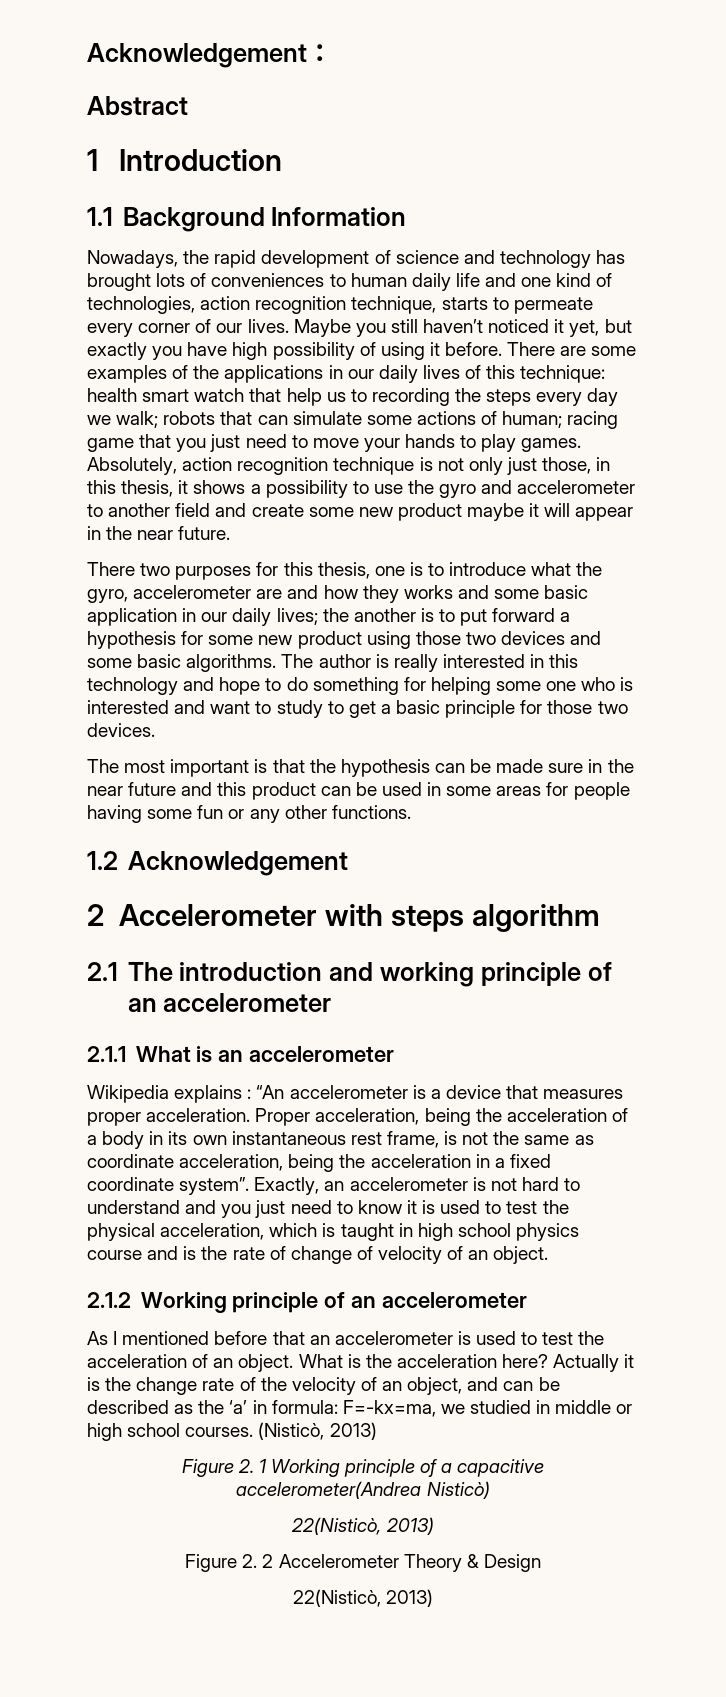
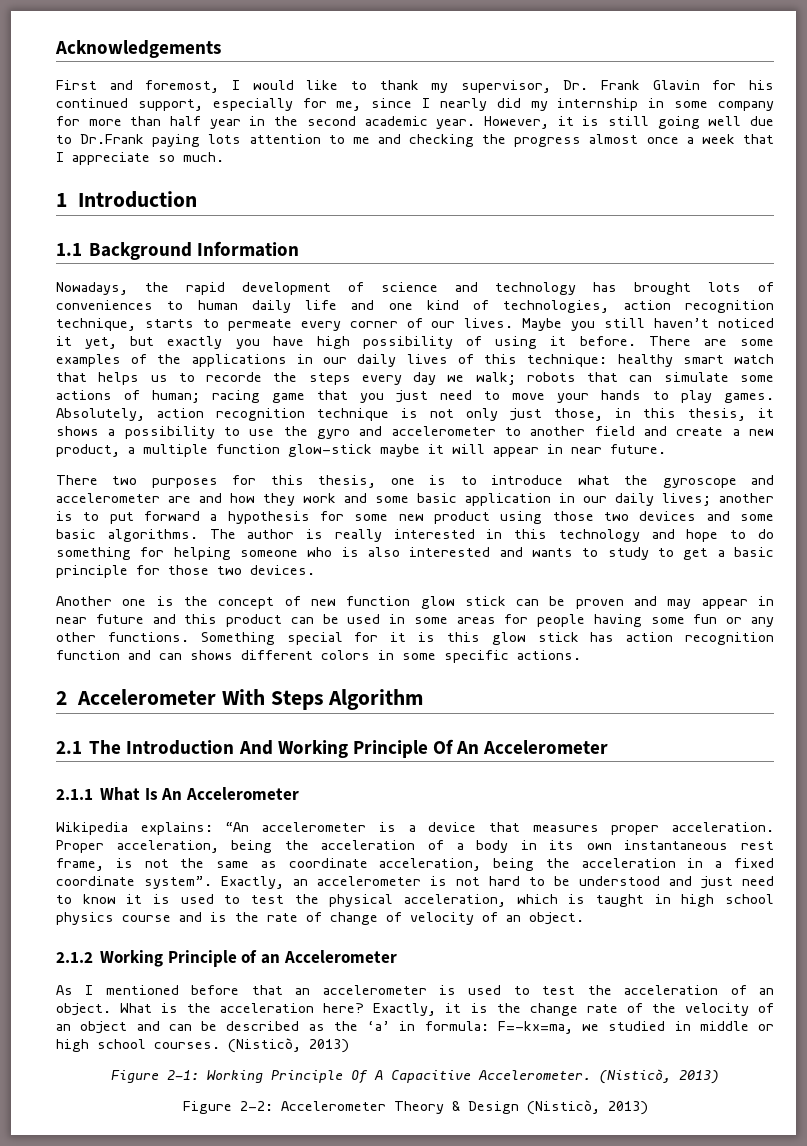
- Acknowledgement：
- Abstract
+ Acknowledgements
+ First and foremost, I would like to thank my supervisor, Dr. Frank Glavin for his continued support, especially for me, since I nearly did my internship in some company for more than half year in the second academic year. However, it is still going well due to Dr.Frank paying lots attention to me and checking the progress almost once a week that I appreciate so much.
- There are some examples of the applications in our daily lives of this technique: health smart watch that help us to recording the steps every day we walk; robots that can simulate some actions of human; racing game that you just need to move your hands to play games.
+ There are some examples of the applications in our daily lives of this technique: healthy smart watch that helps us to recorde the steps every day we walk; robots that can simulate some actions of human; racing game that you just need to move your hands to play games.
- Absolutely, action recognition technique is not only just those, in this thesis, it shows a possibility to use the gyro and accelerometer to another field and create some new product maybe it will appear in the near future.
+ Absolutely, action recognition technique is not only just those, in this thesis, it shows a possibility to use the gyro and accelerometer to another field and create a new product, a multiple function glow-stick maybe it will appear in near future.
- There two purposes for this thesis, one is to introduce what the gyro, accelerometer are and how they works and some basic application in our daily lives; the another is to put forward a hypothesis for some new product using those two devices and some basic algorithms.
+ There two purposes for this thesis, one is to introduce what the gyroscope and accelerometer are and how they work and some basic application in our daily lives; another is to put forward a hypothesis for some new product using those two devices and some basic algorithms.
- The author is really interested in this technology and hope to do something for helping some one who is interested and want to study to get a basic principle for those two devices.
+ The author is really interested in this technology and hope to do something for helping someone who is also interested and wants to study to get a basic principle for those two devices.
- The most important is that the hypothesis can be made sure in the near future and this product can be used in some areas for people having some fun or any other functions.
- 1.2 Acknowledgement
- 2 Accelerometer with steps algorithm
+ Another one is the concept of new function glow stick can be proven and may appear in near future and this product can be used in some areas for people having some fun or any other functions. Something special for it is this glow stick has action recognition function and can shows different colors in some specific actions.
+ 2 Accelerometer With Steps Algorithm
- 2.1 The introduction and working principle of an accelerometer
+ 2.1 The Introduction And Working Principle Of An Accelerometer
- 2.1.1 What is an accelerometer
+ 2.1.1 What Is An Accelerometer
- Wikipedia explains : “An accelerometer is a device that measures proper acceleration.
+ Wikipedia explains: “An accelerometer is a device that measures proper acceleration.
- Exactly, an accelerometer is not hard to understand and you just need to know it is used to test the physical acceleration, which is taught in high school physics course and is the rate of change of velocity of an object.
+ Exactly, an accelerometer is not hard to be understood and just need to know it is used to test the physical acceleration, which is taught in high school physics course and is the rate of change of velocity of an object.
- 2.1.2 Working principle of an accelerometer
+ 2.1.2 Working Principle of an Accelerometer
- Actually it is the change rate of the velocity of an object, and can be described as the ‘a’ in formula: F=-kx=ma, we studied in middle or high school courses.
+ Exactly, it is the change rate of the velocity of an object and can be described as the ‘a’ in formula: F=-kx=ma, we studied in middle or high school courses.
- Figure 2. 1 Working principle of a capacitive accelerometer(Andrea Nisticò)
- 22(Nisticò, 2013)
- Figure 2. 2 Accelerometer Theory & Design
- 22(Nisticò, 2013)
+ Figure 2-1: Working Principle Of A Capacitive Accelerometer. (Nisticò, 2013)
+ Figure 2-2: Accelerometer Theory & Design (Nisticò, 2013)

